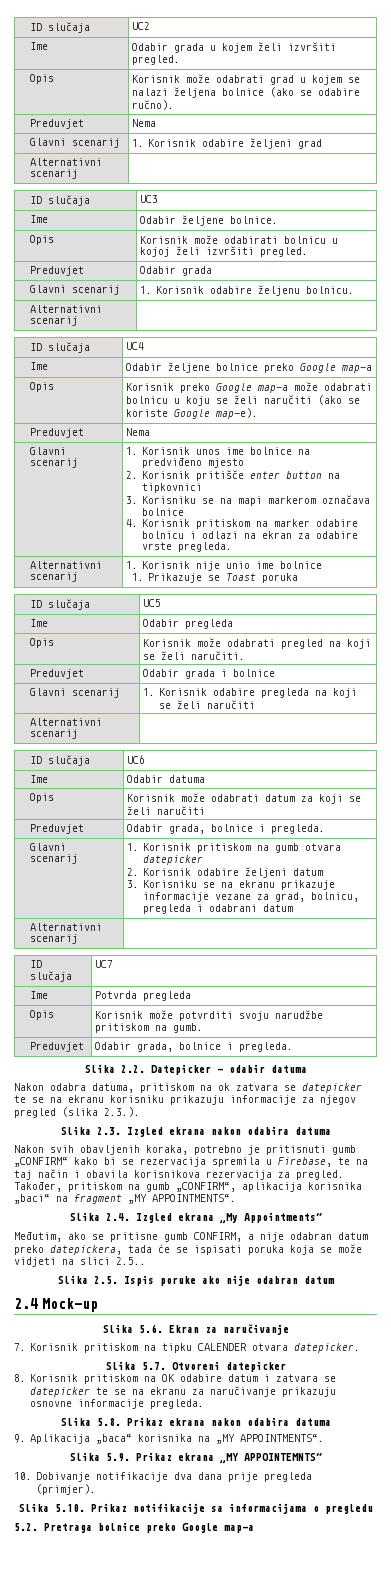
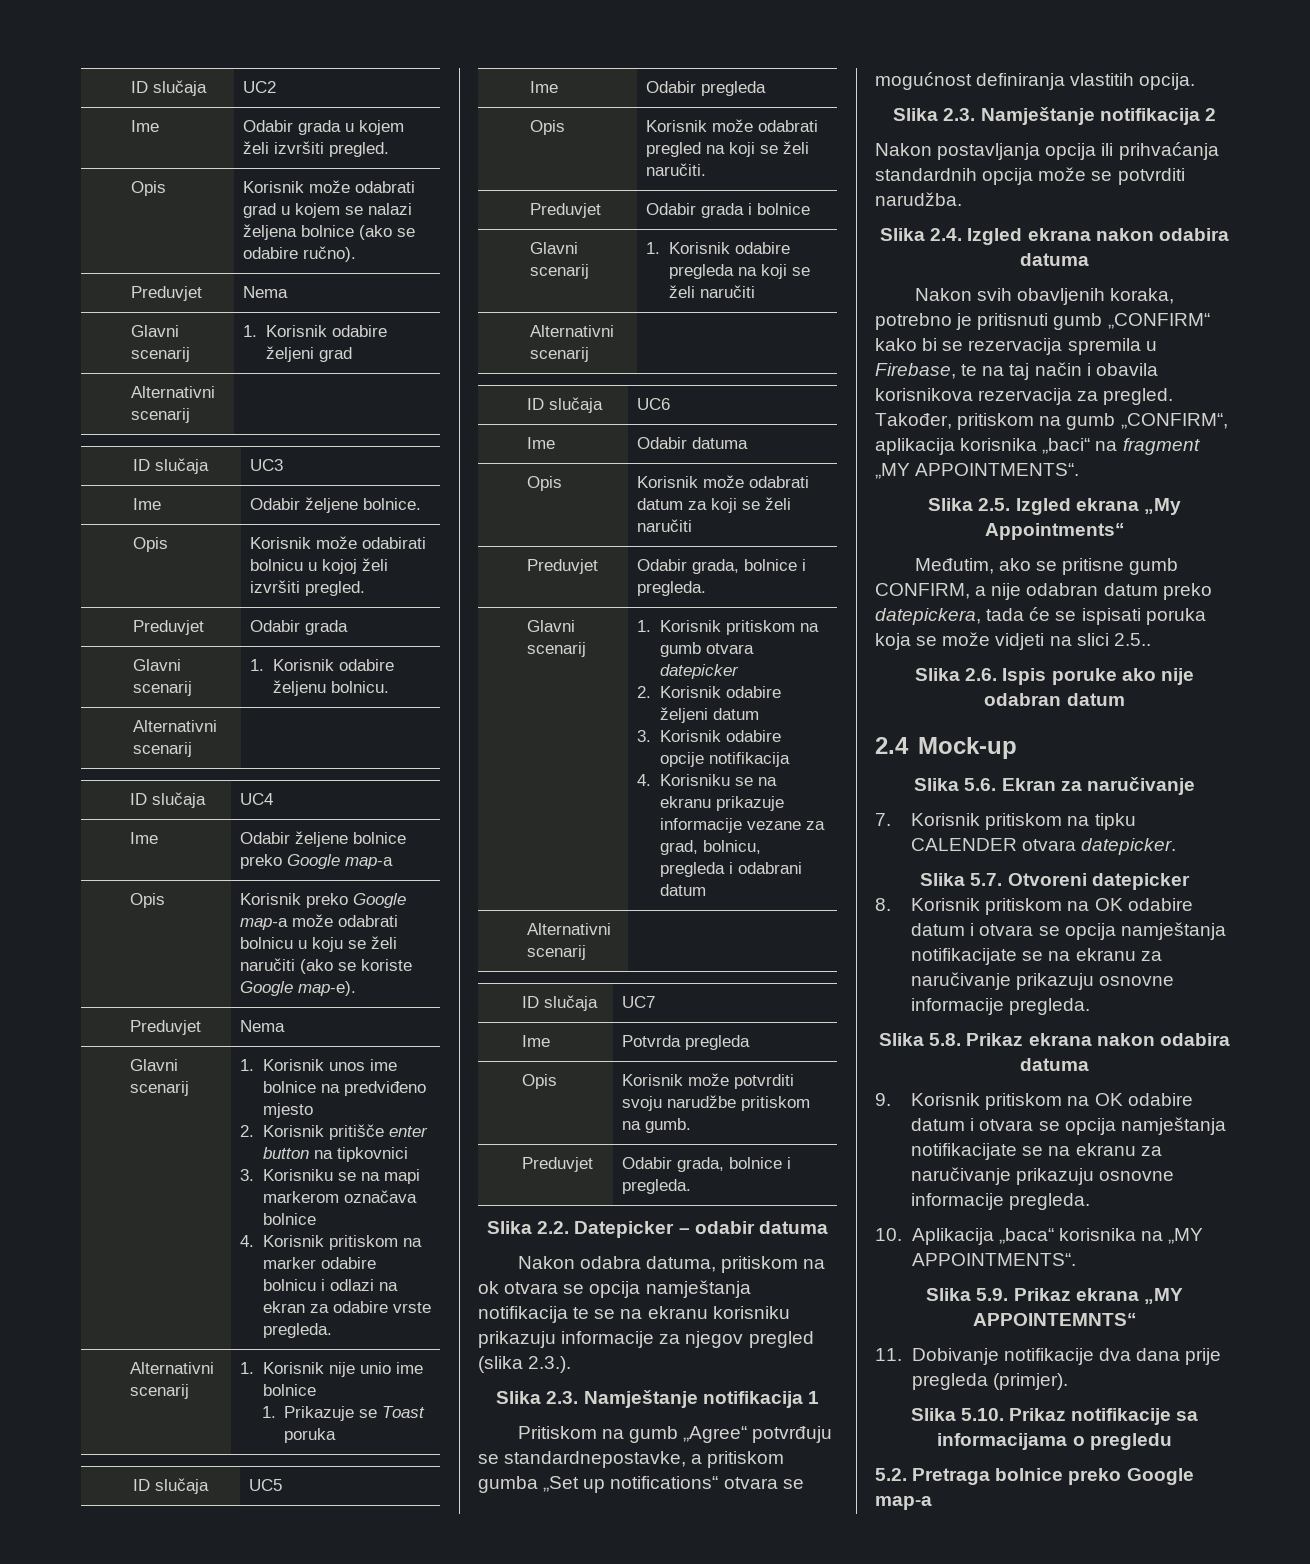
  Glavni scenarij | 1. Korisnik pritiskom na gumb otvara datepicker
  2. Korisnik odabire željeni datum
- 3. Korisniku se na ekranu prikazuje informacije vezane za grad, bolnicu, pregleda i odabrani datum
+ 3. Korisnik odabire opcije notifikacija
+ 4. Korisniku se na ekranu prikazuje informacije vezane za grad, bolnicu, pregleda i odabrani datum
- Nakon odabra datuma, pritiskom na ok zatvara se datepicker te se na ekranu korisniku prikazuju informacije za njegov pregled (slika 2.3.).
+ Nakon odabra datuma, pritiskom na ok otvara se opcija namještanja notifikacija te se na ekranu korisniku prikazuju informacije za njegov pregled (slika 2.3.).
- Slika 2.3. Izgled ekrana nakon odabira datuma
+ Slika 2.3. Namještanje notifikacija 1
+ Pritiskom na gumb „Agree“ potvrđuju se standardnepostavke, a pritiskom gumba „Set up notifications“ otvara se mogućnost definiranja vlastitih opcija.
+ Slika 2.3. Namještanje notifikacija 2
+ Nakon postavljanja opcija ili prihvaćanja standardnih opcija može se potvrditi narudžba.
+ Slika 2.4. Izgled ekrana nakon odabira datuma
- Slika 2.4. Izgled ekrana „My Appointments“
+ Slika 2.5. Izgled ekrana „My Appointments“
- Slika 2.5. Ispis poruke ako nije odabran datum
+ Slika 2.6. Ispis poruke ako nije odabran datum
- 8. Korisnik pritiskom na OK odabire datum i zatvara se datepicker te se na ekranu za naručivanje prikazuju osnovne informacije pregleda.
+ 8. Korisnik pritiskom na OK odabire datum i otvara se opcija namještanja notifikacijate se na ekranu za naručivanje prikazuju osnovne informacije pregleda.
- 9. Aplikacija „baca“ korisnika na „MY APPOINTMENTS“.
+ 9. Korisnik pritiskom na OK odabire datum i otvara se opcija namještanja notifikacijate se na ekranu za naručivanje prikazuju osnovne informacije pregleda.
+ 10. Aplikacija „baca“ korisnika na „MY APPOINTMENTS“.
- 10. Dobivanje notifikacije dva dana prije pregleda (primjer).
+ 11. Dobivanje notifikacije dva dana prije pregleda (primjer).

